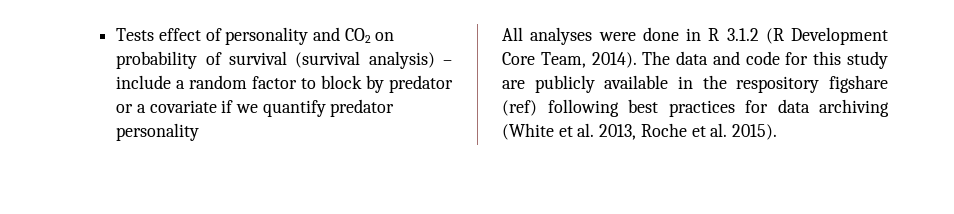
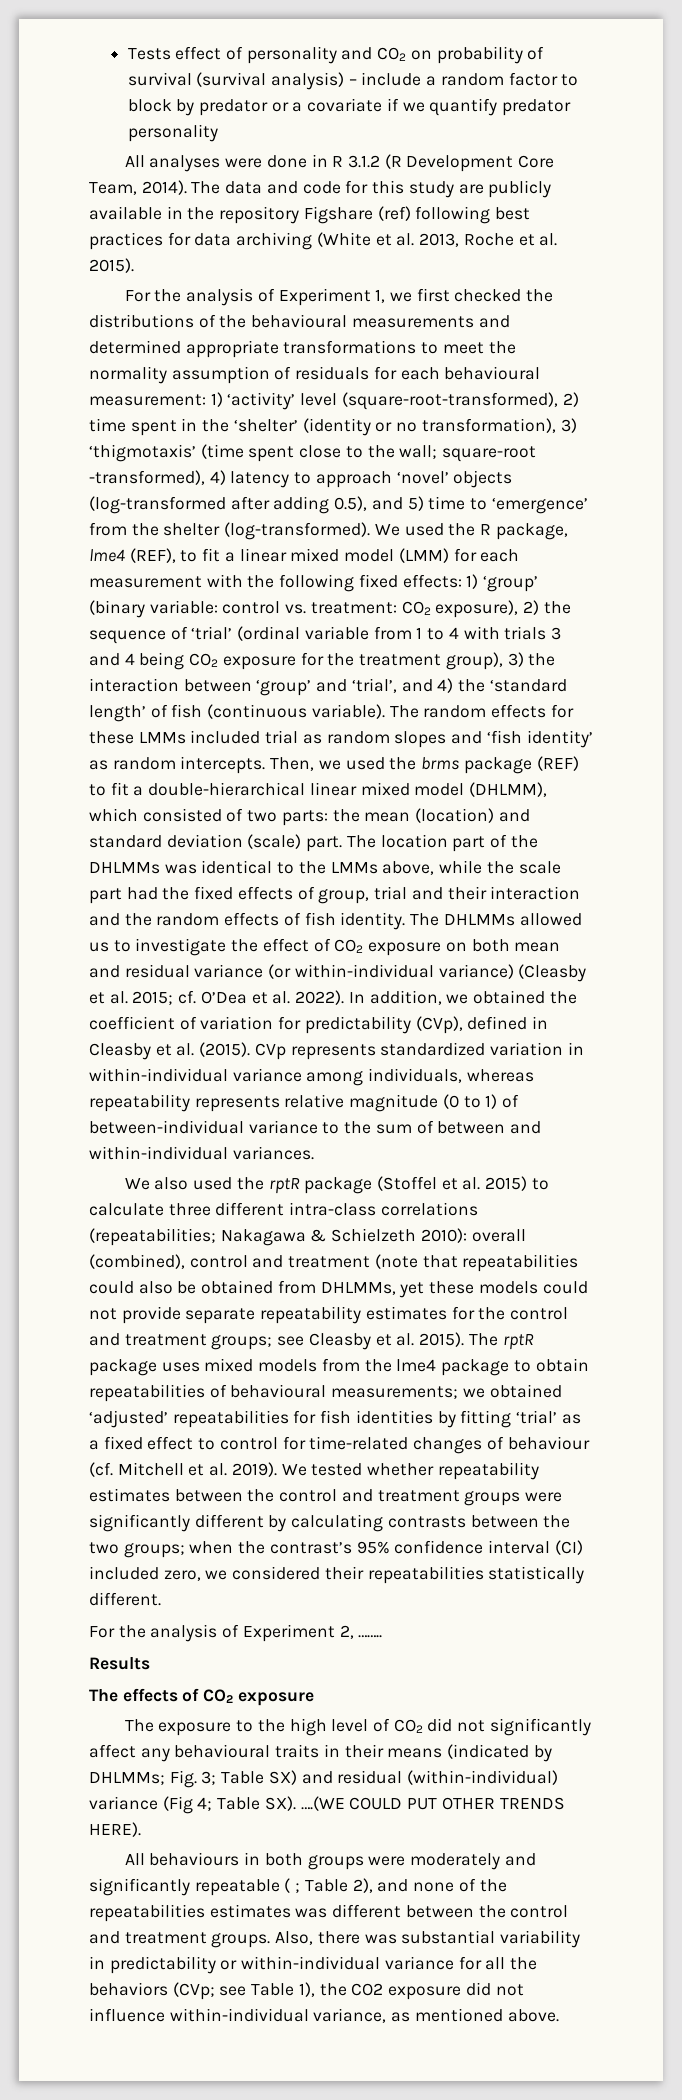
- The data and code for this study are publicly available in the respository figshare (ref) following best practices for data archiving (White et al. 2013, Roche et al. 2015).
+ The data and code for this study are publicly available in the repository Figshare (ref) following best practices for data archiving (White et al. 2013, Roche et al. 2015).
+ For the analysis of Experiment 1, we first checked the distributions of the behavioural measurements and determined appropriate transformations to meet the normality assumption of residuals for each behavioural measurement: 1) ‘activity’ level (square-root-transformed), 2) time spent in the ‘shelter’ (identity or no transformation), 3) ‘thigmotaxis’ (time spent close to the wall; square-root -transformed), 4) latency to approach ‘novel’ objects (log-transformed after adding 0.5), and 5) time to ‘emergence’ from the shelter (log-transformed). We used the R package, lme4 (REF), to fit a linear mixed model (LMM) for each measurement with the following fixed effects: 1) ‘group’ (binary variable: control vs. treatment: CO2 exposure), 2) the sequence of ‘trial’ (ordinal variable from 1 to 4 with trials 3 and 4 being CO2 exposure for the treatment group), 3) the interaction between ‘group’ and ‘trial’, and 4) the ‘standard length’ of fish (continuous variable). The random effects for these LMMs included trial as random slopes and ‘fish identity’ as random intercepts. Then, we used the brms package (REF) to fit a double-hierarchical linear mixed model (DHLMM), which consisted of two parts: the mean (location) and standard deviation (scale) part. The location part of the DHLMMs was identical to the LMMs above, while the scale part had the fixed effects of group, trial and their interaction and the random effects of fish identity. The DHLMMs allowed us to investigate the effect of CO2 exposure on both mean and residual variance (or within-individual variance) (Cleasby et al. 2015; cf. O’Dea et al. 2022). In addition, we obtained the coefficient of variation for predictability (CVp), defined in Cleasby et al. (2015). CVp represents standardized variation in within-individual variance among individuals, whereas repeatability represents relative magnitude (0 to 1) of between-individual variance to the sum of between and within-individual variances.
+ We also used the rptR package (Stoffel et al. 2015) to calculate three different intra-class correlations (repeatabilities; Nakagawa & Schielzeth 2010): overall (combined), control and treatment (note that repeatabilities could also be obtained from DHLMMs, yet these models could not provide separate repeatability estimates for the control and treatment groups; see Cleasby et al. 2015). The rptR package uses mixed models from the lme4 package to obtain repeatabilities of behavioural measurements; we obtained ‘adjusted’ repeatabilities for fish identities by fitting ‘trial’ as a fixed effect to control for time-related changes of behaviour (cf. Mitchell et al. 2019). We tested whether repeatability estimates between the control and treatment groups were significantly different by calculating contrasts between the two groups; when the contrast’s 95% confidence interval (CI) included zero, we considered their repeatabilities statistically different.
+ For the analysis of Experiment 2, ……..
+ Results
+ The effects of CO2 exposure
+ The exposure to the high level of CO2 did not significantly affect any behavioural traits in their means (indicated by DHLMMs; Fig. 3; Table SX) and residual (within-individual) variance (Fig 4; Table SX). ….(WE COULD PUT OTHER TRENDS HERE).
+ All behaviours in both groups were moderately and significantly repeatable ( ; Table 2), and none of the repeatabilities estimates was different between the control and treatment groups. Also, there was substantial variability in predictability or within-individual variance for all the behaviors (CVp; see Table 1), the CO2 exposure did not influence within-individual variance, as mentioned above.

